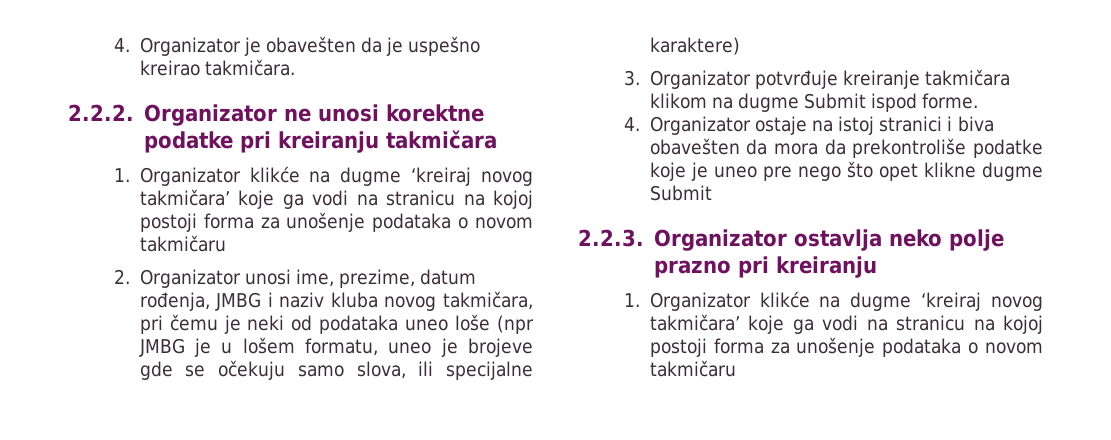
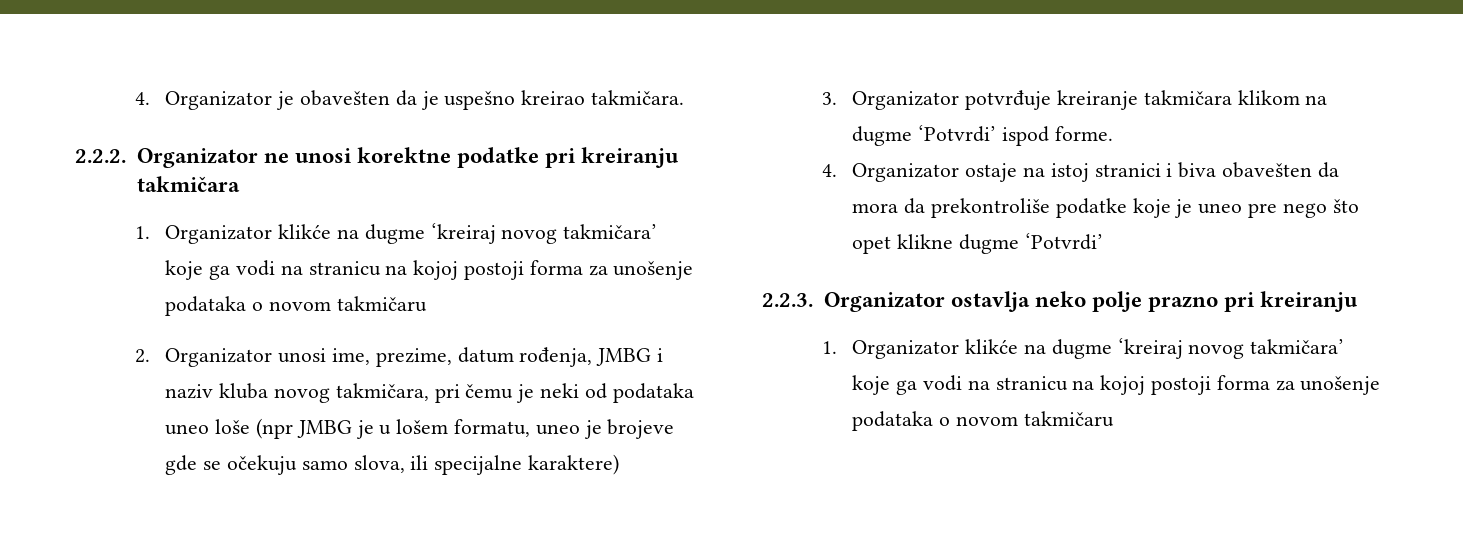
- 3. Organizator potvrđuje kreiranje takmičara klikom na dugme Submit ispod forme.
+ 3. Organizator potvrđuje kreiranje takmičara klikom na dugme ‘Potvrdi’ ispod forme.
- 4. Organizator ostaje na istoj stranici i biva obavešten da mora da prekontroliše podatke koje je uneo pre nego što opet klikne dugme Submit
+ 4. Organizator ostaje na istoj stranici i biva obavešten da mora da prekontroliše podatke koje je uneo pre nego što opet klikne dugme ‘Potvrdi’

